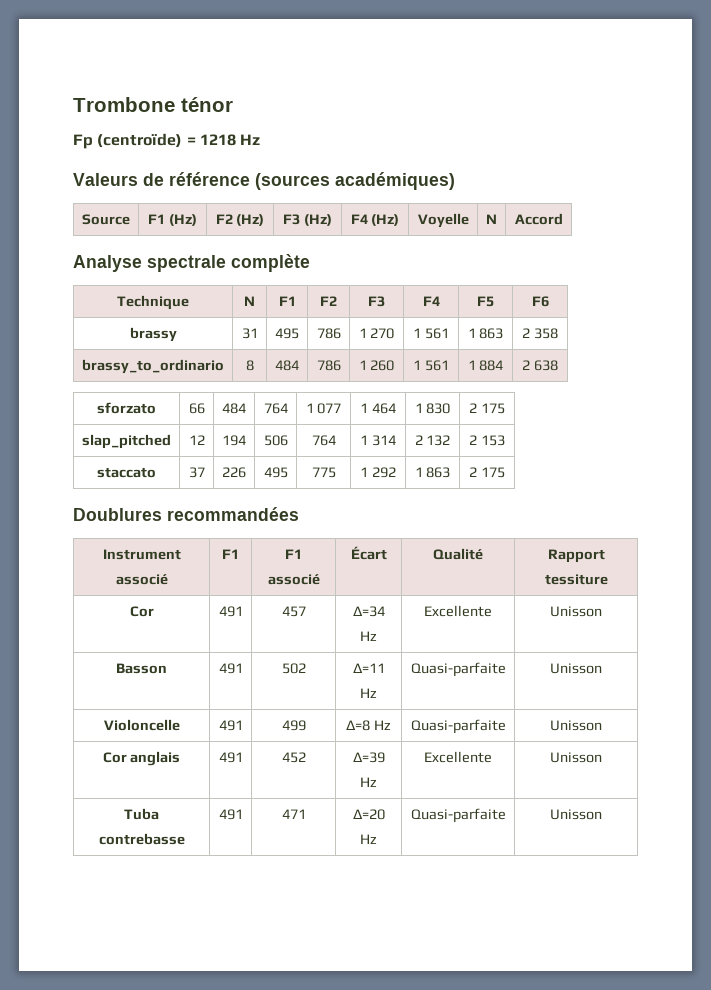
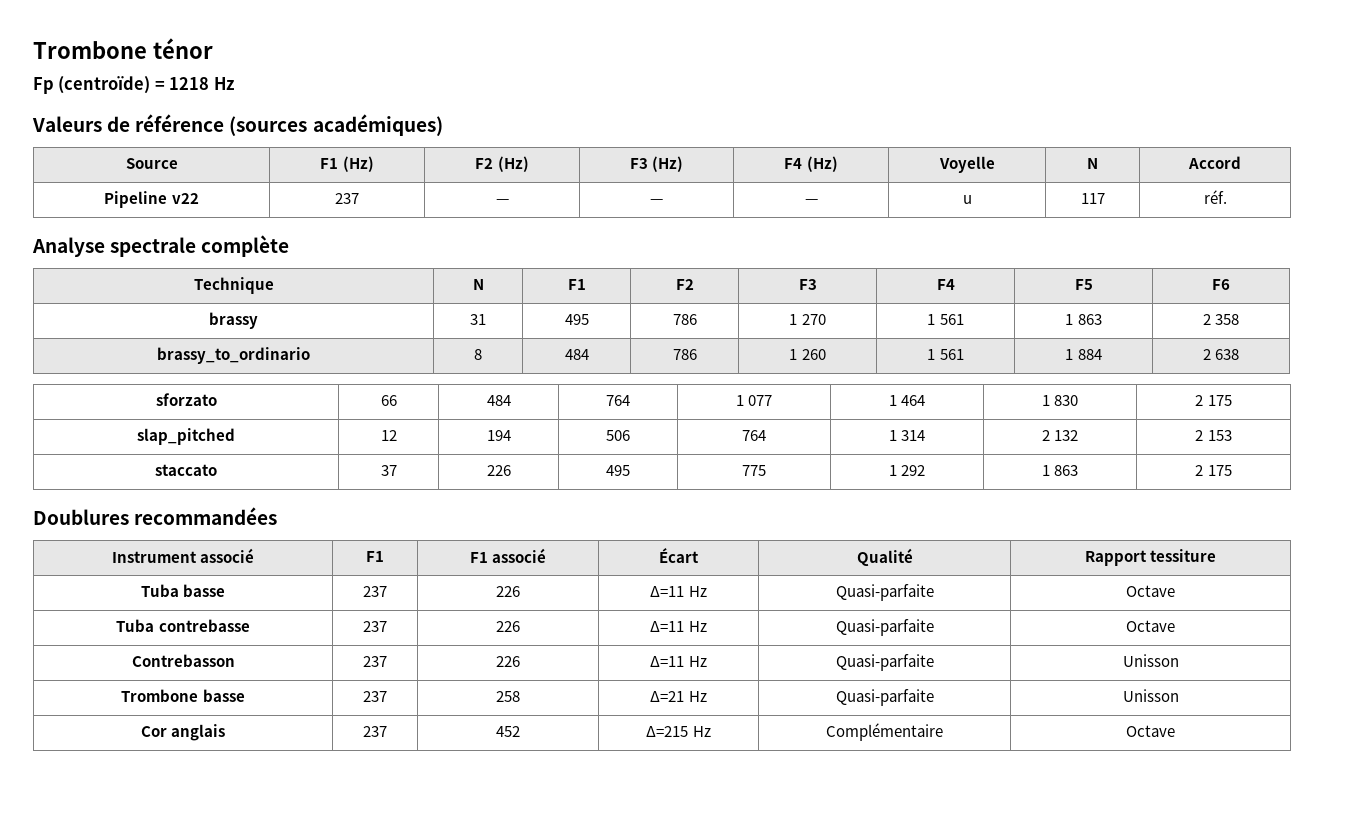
+ Pipeline v22 | 237 | — | — | — | u | 117 | réf.
- Cor | 491 | 457 | Δ=34 Hz | Excellente | Unisson
- Basson | 491 | 502 | Δ=11 Hz | Quasi-parfaite | Unisson
+ Tuba basse | 237 | 226 | Δ=11 Hz | Quasi-parfaite | Octave
+ Tuba contrebasse | 237 | 226 | Δ=11 Hz | Quasi-parfaite | Octave
+ Contrebasson | 237 | 226 | Δ=11 Hz | Quasi-parfaite | Unisson
- Violoncelle | 491 | 499 | Δ=8 Hz | Quasi-parfaite | Unisson
+ Trombone basse | 237 | 258 | Δ=21 Hz | Quasi-parfaite | Unisson
- Cor anglais | 491 | 452 | Δ=39 Hz | Excellente | Unisson
- Tuba contrebasse | 491 | 471 | Δ=20 Hz | Quasi-parfaite | Unisson
+ Cor anglais | 237 | 452 | Δ=215 Hz | Complémentaire | Octave

